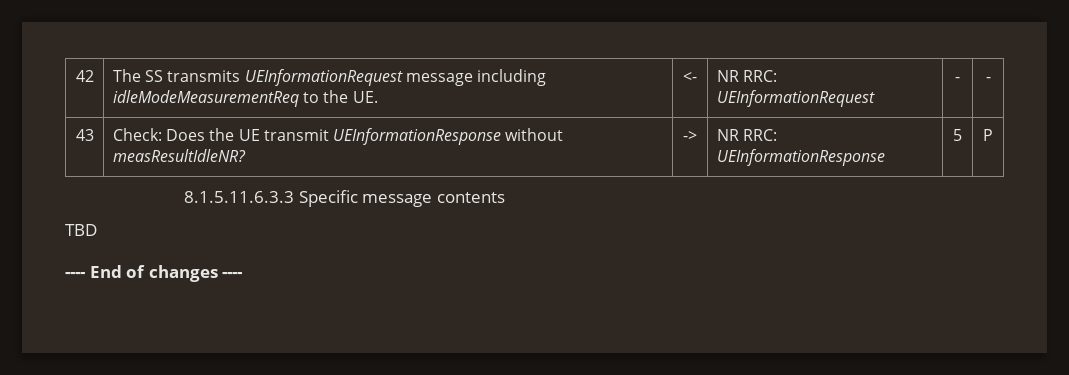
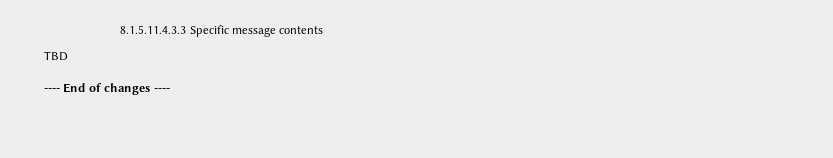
- 42 | The SS transmits UEInformationRequest message including idleModeMeasurementReq to the UE. | <- | NR RRC: UEInformationRequest | - | -
- 43 | Check: Does the UE transmit UEInformationResponse without measResultIdleNR? | -> | NR RRC: UEInformationResponse | 5 | P
- 8.1.5.11.6.3.3 Specific message contents
+ 8.1.5.11.4.3.3 Specific message contents

